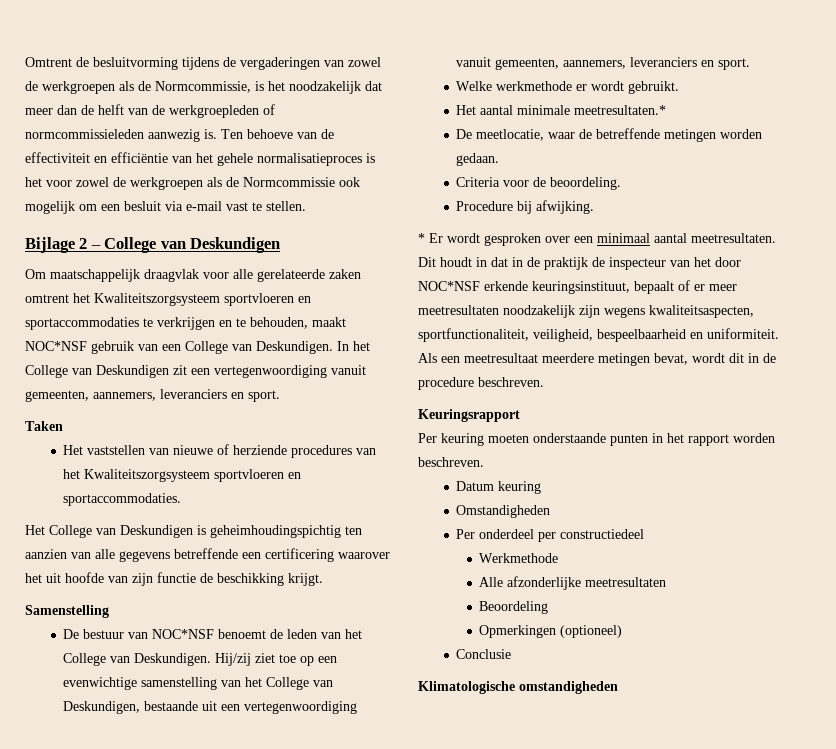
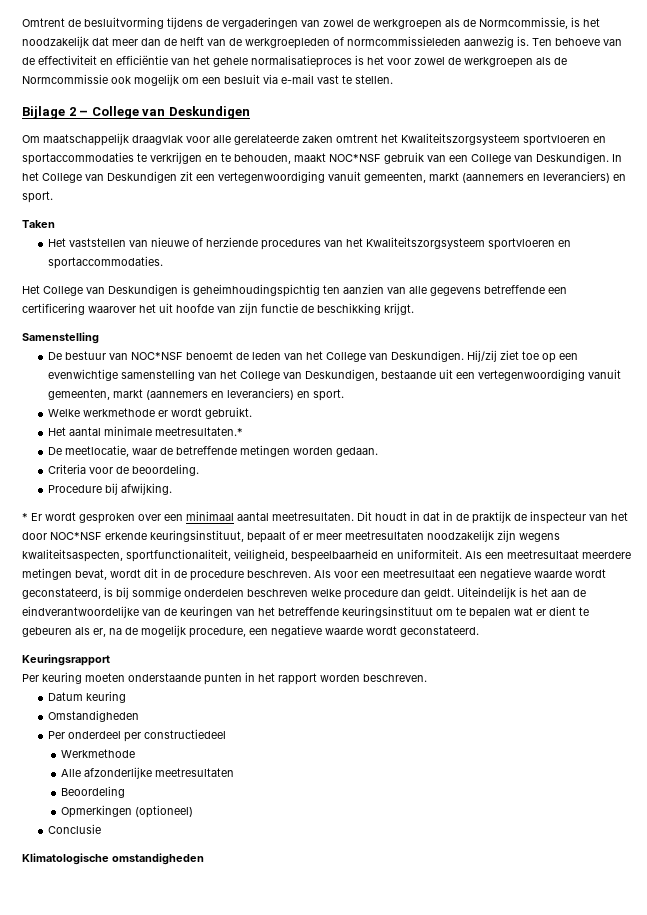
- In het College van Deskundigen zit een vertegenwoordiging vanuit gemeenten, aannemers, leveranciers en sport.
+ In het College van Deskundigen zit een vertegenwoordiging vanuit gemeenten, markt (aannemers en leveranciers) en sport.
- Hij/zij ziet toe op een evenwichtige samenstelling van het College van Deskundigen, bestaande uit een vertegenwoordiging vanuit gemeenten, aannemers, leveranciers en sport.
+ Hij/zij ziet toe op een evenwichtige samenstelling van het College van Deskundigen, bestaande uit een vertegenwoordiging vanuit gemeenten, markt (aannemers en leveranciers) en sport.
+ Als voor een meetresultaat een negatieve waarde wordt geconstateerd, is bij sommige onderdelen beschreven welke procedure dan geldt. Uiteindelijk is het aan de eindverantwoordelijke van de keuringen van het betreffende keuringsinstituut om te bepalen wat er dient te gebeuren als er, na de mogelijk procedure, een negatieve waarde wordt geconstateerd.

